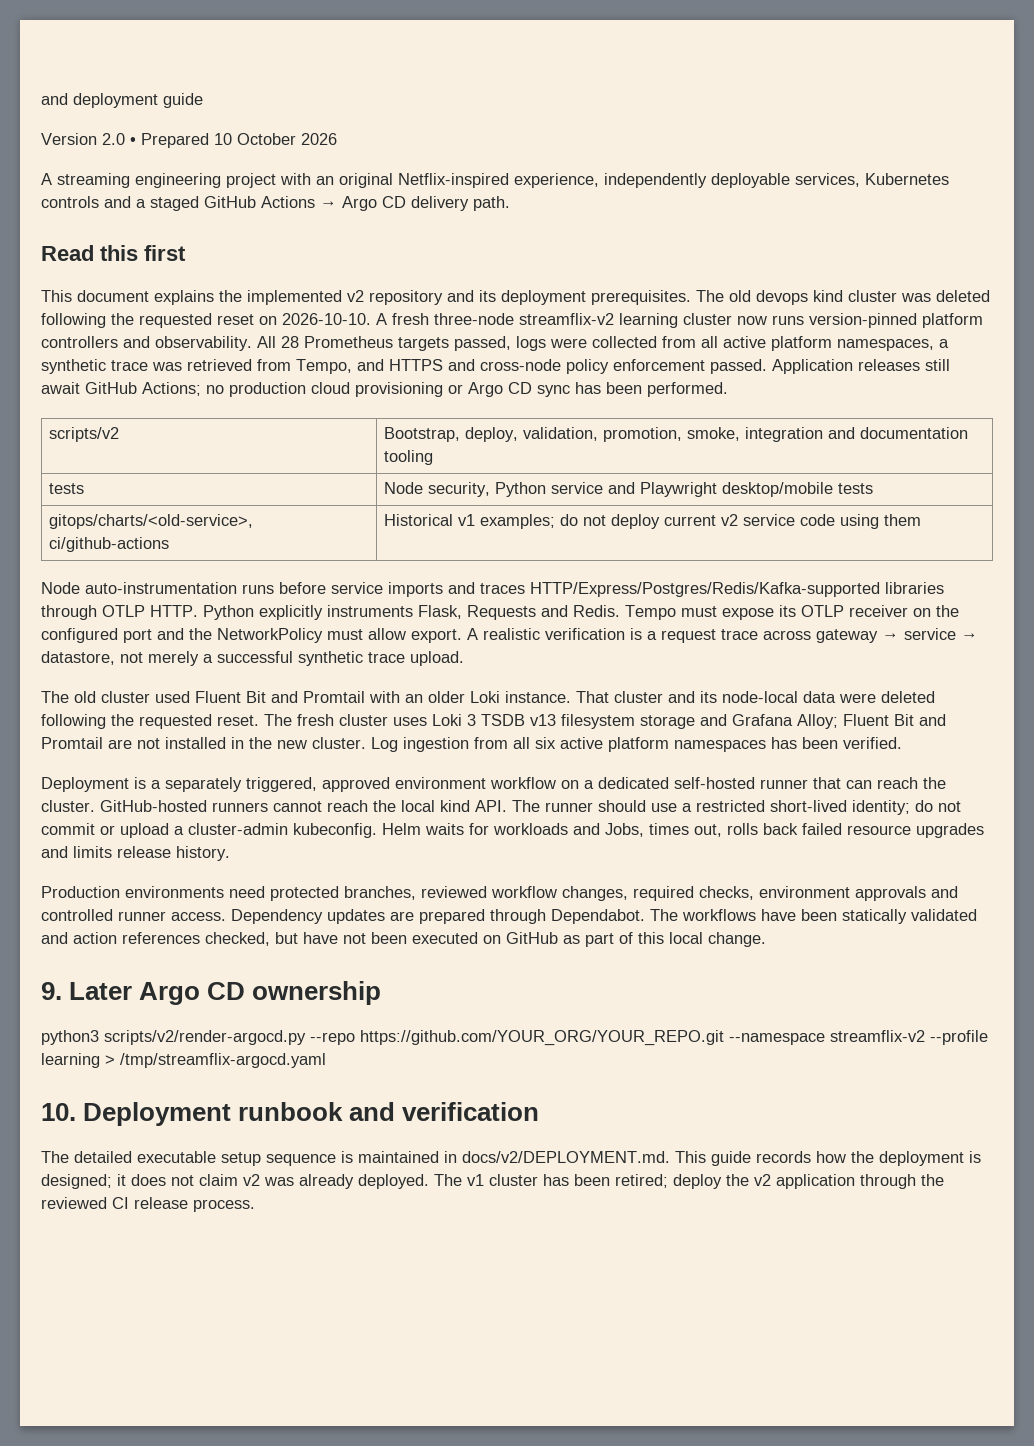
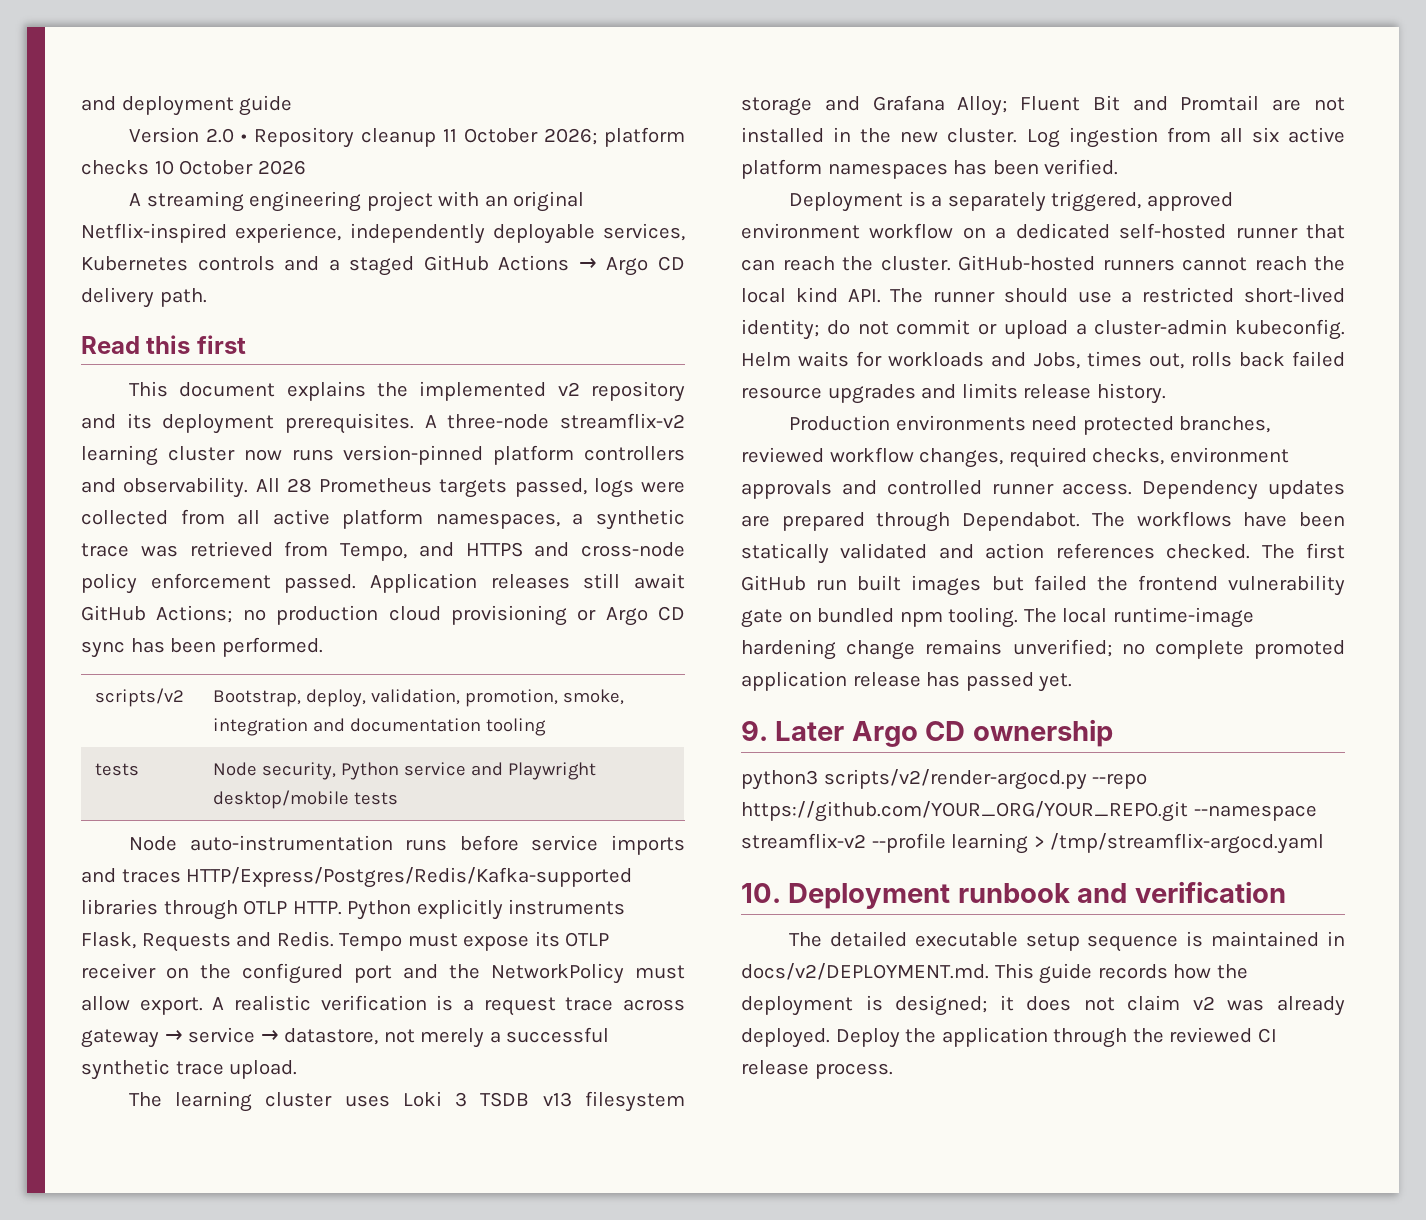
- Version 2.0 • Prepared 10 October 2026
+ Version 2.0 • Repository cleanup 11 October 2026; platform checks 10 October 2026
- The old devops kind cluster was deleted following the requested reset on 2026-10-10. A fresh three-node streamflix-v2 learning cluster now runs version-pinned platform controllers and observability.
+ A three-node streamflix-v2 learning cluster now runs version-pinned platform controllers and observability.
- gitops/charts/<old-service>, ci/github-actions | Historical v1 examples; do not deploy current v2 service code using them
- The old cluster used Fluent Bit and Promtail with an older Loki instance. That cluster and its node-local data were deleted following the requested reset. The fresh cluster uses Loki 3 TSDB v13 filesystem storage and Grafana Alloy; Fluent Bit and Promtail are not installed in the new cluster.
+ The learning cluster uses Loki 3 TSDB v13 filesystem storage and Grafana Alloy; Fluent Bit and Promtail are not installed in the new cluster.
- The workflows have been statically validated and action references checked, but have not been executed on GitHub as part of this local change.
+ The workflows have been statically validated and action references checked. The first GitHub run built images but failed the frontend vulnerability gate on bundled npm tooling. The local runtime-image hardening change remains unverified; no complete promoted application release has passed yet.
- The v1 cluster has been retired; deploy the v2 application through the reviewed CI release process.
+ Deploy the application through the reviewed CI release process.

